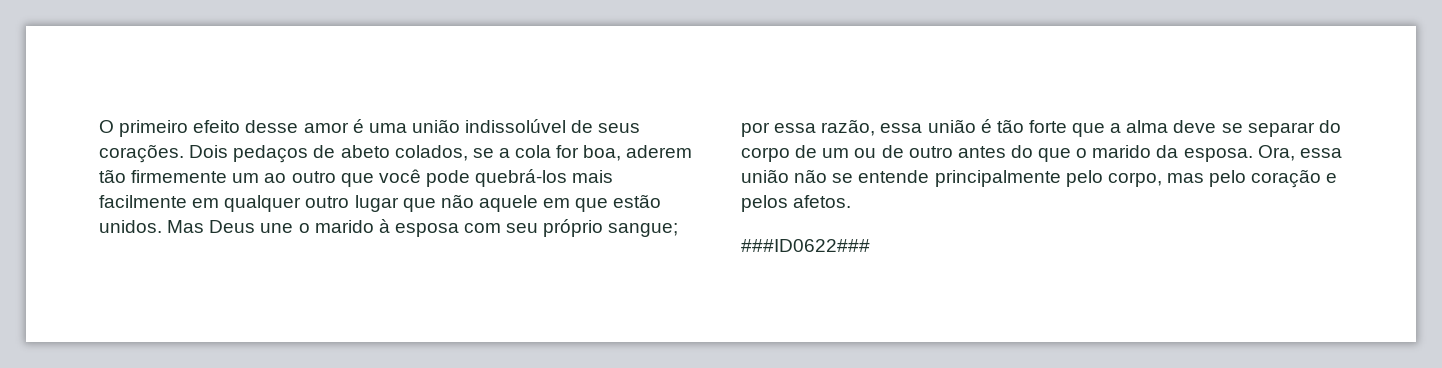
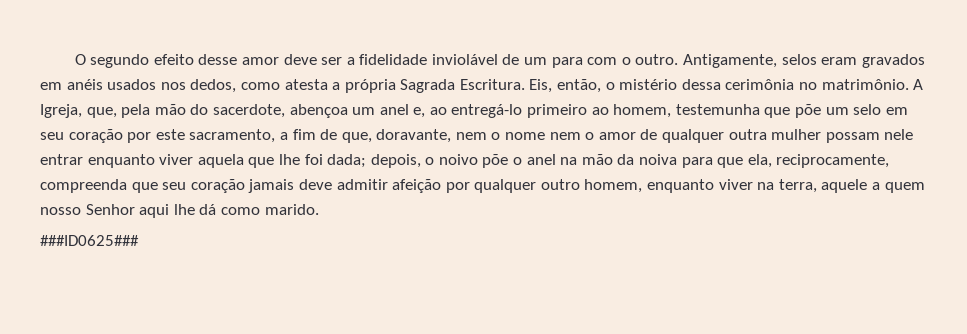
- O primeiro efeito desse amor é uma união indissolúvel de seus corações. Dois pedaços de abeto colados, se a cola for boa, aderem tão firmemente um ao outro que você pode quebrá-los mais facilmente em qualquer outro lugar que não aquele em que estão unidos. Mas Deus une o marido à esposa com seu próprio sangue; por essa razão, essa união é tão forte que a alma deve se separar do corpo de um ou de outro antes do que o marido da esposa. Ora, essa união não se entende principalmente pelo corpo, mas pelo coração e pelos afetos.
- ###ID0622###
+ O segundo efeito desse amor deve ser a fidelidade inviolável de um para com o outro. Antigamente, selos eram gravados em anéis usados nos dedos, como atesta a própria Sagrada Escritura. Eis, então, o mistério dessa cerimônia no matrimônio. A Igreja, que, pela mão do sacerdote, abençoa um anel e, ao entregá-lo primeiro ao homem, testemunha que põe um selo em seu coração por este sacramento, a fim de que, doravante, nem o nome nem o amor de qualquer outra mulher possam nele entrar enquanto viver aquela que lhe foi dada; depois, o noivo põe o anel na mão da noiva para que ela, reciprocamente, compreenda que seu coração jamais deve admitir afeição por qualquer outro homem, enquanto viver na terra, aquele a quem nosso Senhor aqui lhe dá como marido.
+ ###ID0625###

